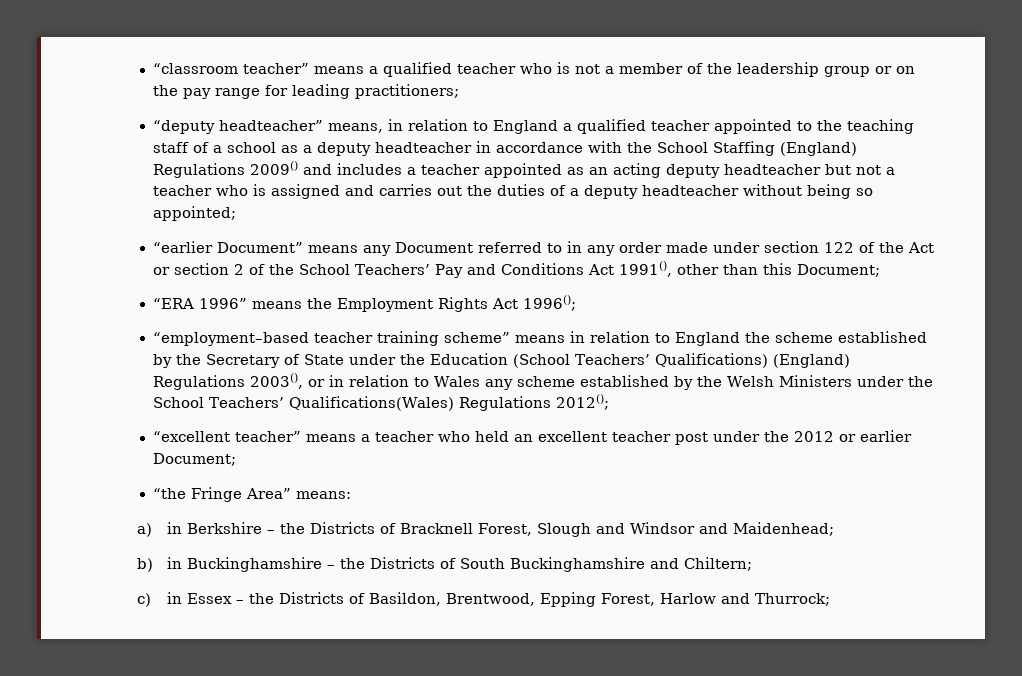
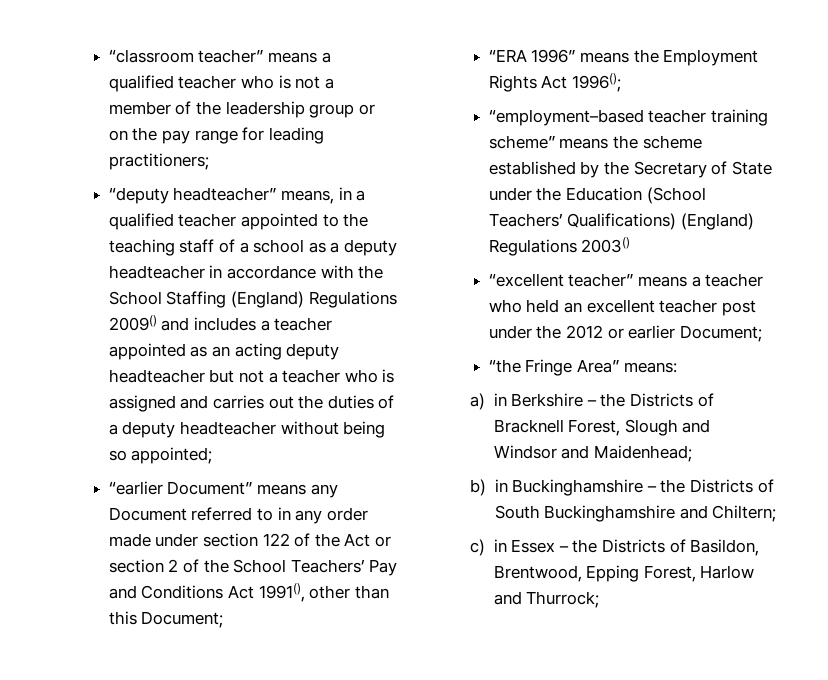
- “deputy headteacher” means, in relation to England a qualified teacher appointed to the teaching staff of a school as a deputy headteacher in accordance with the School Staffing (England) Regulations 2009() and includes a teacher appointed as an acting deputy headteacher but not a teacher who is assigned and carries out the duties of a deputy headteacher without being so appointed;
+ “deputy headteacher” means, in a qualified teacher appointed to the teaching staff of a school as a deputy headteacher in accordance with the School Staffing (England) Regulations 2009() and includes a teacher appointed as an acting deputy headteacher but not a teacher who is assigned and carries out the duties of a deputy headteacher without being so appointed;
- “employment–based teacher training scheme” means in relation to England the scheme established by the Secretary of State under the Education (School Teachers’ Qualifications) (England) Regulations 2003(), or in relation to Wales any scheme established by the Welsh Ministers under the School Teachers’ Qualifications(Wales) Regulations 2012();
+ “employment–based teacher training scheme” means the scheme established by the Secretary of State under the Education (School Teachers’ Qualifications) (England) Regulations 2003()

